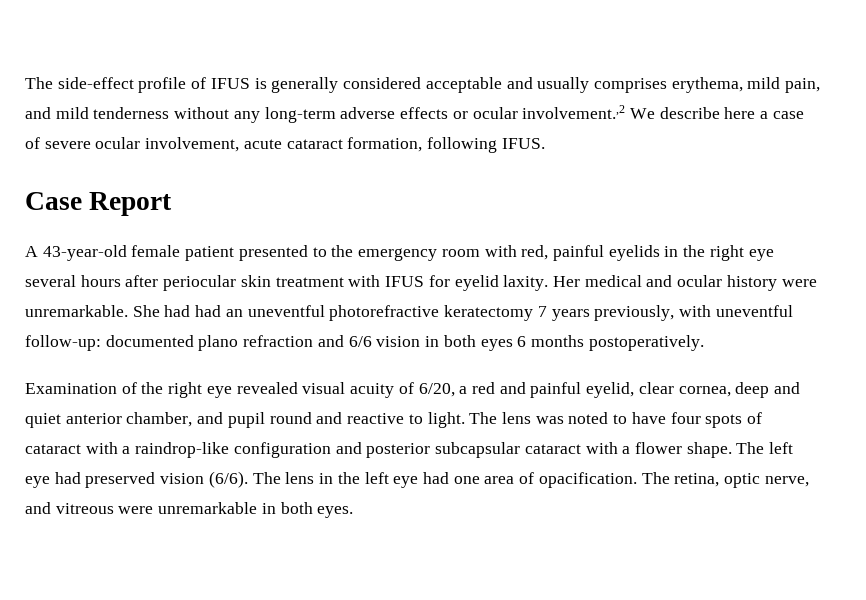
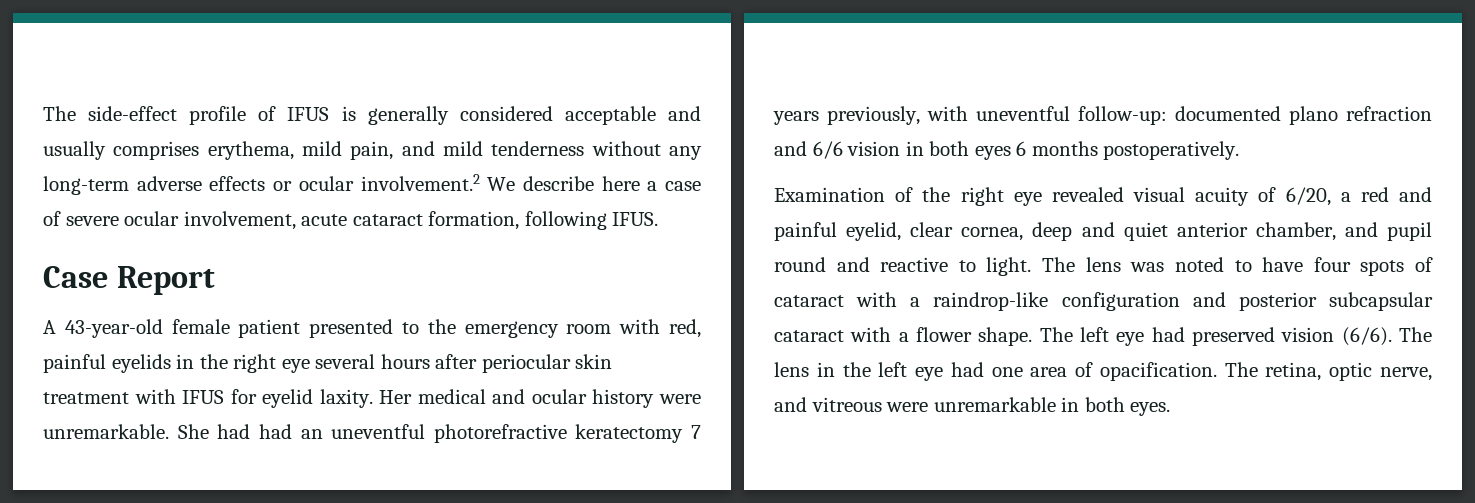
- The side-effect profile of IFUS is generally considered acceptable and usually comprises erythema, mild pain, and mild tenderness without any long-term adverse effects or ocular involvement.,2 We describe here a case of severe ocular involvement, acute cataract formation, following IFUS.
+ The side-effect profile of IFUS is generally considered acceptable and usually comprises erythema, mild pain, and mild tenderness without any long-term adverse effects or ocular involvement.2 We describe here a case of severe ocular involvement, acute cataract formation, following IFUS.

